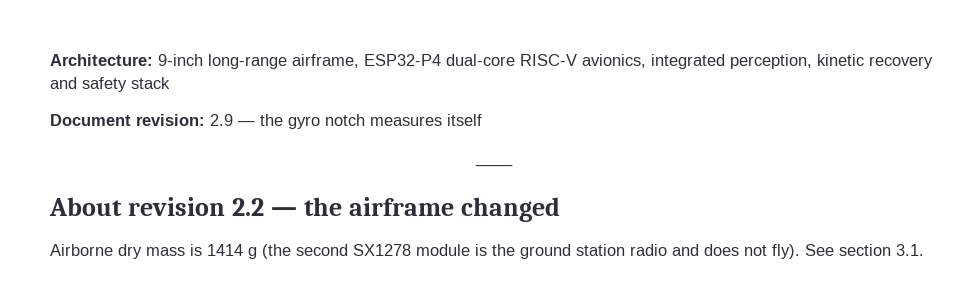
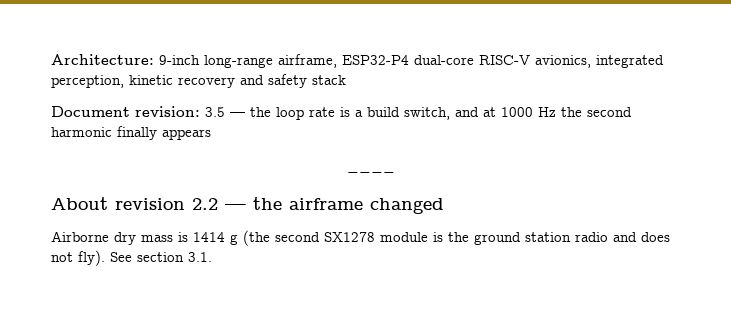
- Document revision: 2.9 — the gyro notch measures itself
+ Document revision: 3.5 — the loop rate is a build switch, and at 1000 Hz the second harmonic finally appears

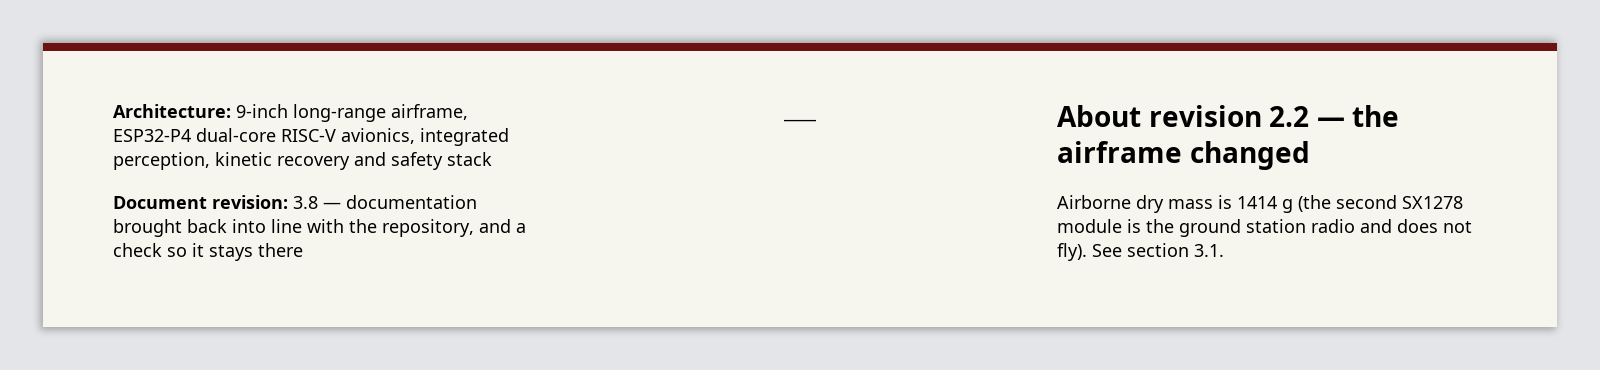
- Document revision: 3.5 — the loop rate is a build switch, and at 1000 Hz the second harmonic finally appears
+ Document revision: 3.8 — documentation brought back into line with the repository, and a check so it stays there

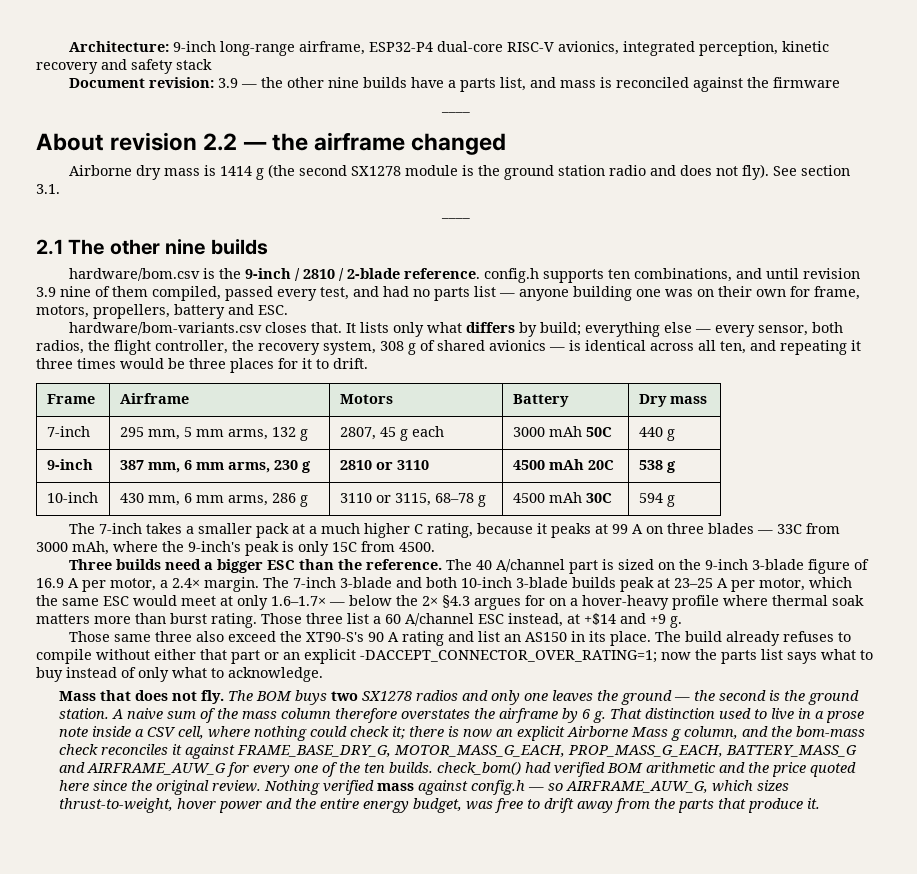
- Document revision: 3.8 — documentation brought back into line with the repository, and a check so it stays there
+ Document revision: 3.9 — the other nine builds have a parts list, and mass is reconciled against the firmware
  See section 3.1.
+ ____
+ 2.1 The other nine builds
+ hardware/bom.csv is the 9-inch / 2810 / 2-blade reference. config.h supports ten combinations, and until revision 3.9 nine of them compiled, passed every test, and had no parts list — anyone building one was on their own for frame, motors, propellers, battery and ESC.
+ hardware/bom-variants.csv closes that. It lists only what differs by build; everything else — every sensor, both radios, the flight controller, the recovery system, 308 g of shared avionics — is identical across all ten, and repeating it three times would be three places for it to drift.
+ Frame | Airframe | Motors | Battery | Dry mass
+ 7-inch | 295 mm, 5 mm arms, 132 g | 2807, 45 g each | 3000 mAh 50C | 440 g
+ 9-inch | 387 mm, 6 mm arms, 230 g | 2810 or 3110 | 4500 mAh 20C | 538 g
+ 10-inch | 430 mm, 6 mm arms, 286 g | 3110 or 3115, 68–78 g | 4500 mAh 30C | 594 g
+ The 7-inch takes a smaller pack at a much higher C rating, because it peaks at 99 A on three blades — 33C from 3000 mAh, where the 9-inch's peak is only 15C from 4500.
+ Three builds need a bigger ESC than the reference. The 40 A/channel part is sized on the 9-inch 3-blade figure of 16.9 A per motor, a 2.4× margin. The 7-inch 3-blade and both 10-inch 3-blade builds peak at 23–25 A per motor, which the same ESC would meet at only 1.6–1.7× — below the 2× §4.3 argues for on a hover-heavy profile where thermal soak matters more than burst rating. Those three list a 60 A/channel ESC instead, at +$14 and +9 g.
+ Those same three also exceed the XT90-S's 90 A rating and list an AS150 in its place. The build already refuses to compile without either that part or an explicit -DACCEPT_CONNECTOR_OVER_RATING=1; now the parts list says what to buy instead of only what to acknowledge.
+ Mass that does not fly. The BOM buys two SX1278 radios and only one leaves the ground — the second is the ground station. A naive sum of the mass column therefore overstates the airframe by 6 g. That distinction used to live in a prose note inside a CSV cell, where nothing could check it; there is now an explicit Airborne Mass g column, and the bom-mass check reconciles it against FRAME_BASE_DRY_G, MOTOR_MASS_G_EACH, PROP_MASS_G_EACH, BATTERY_MASS_G and AIRFRAME_AUW_G for every one of the ten builds. check_bom() had verified BOM arithmetic and the price quoted here since the original review. Nothing verified mass against config.h — so AIRFRAME_AUW_G, which sizes thrust-to-weight, hover power and the entire energy budget, was free to drift away from the parts that produce it.

